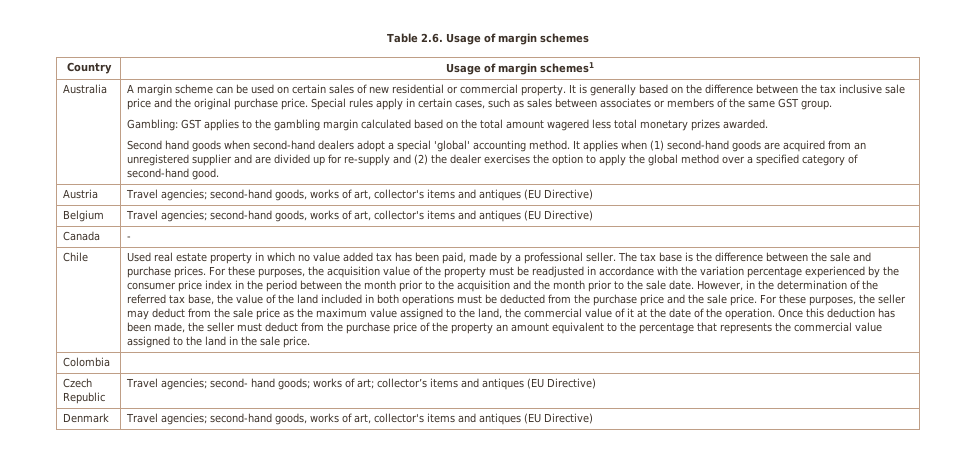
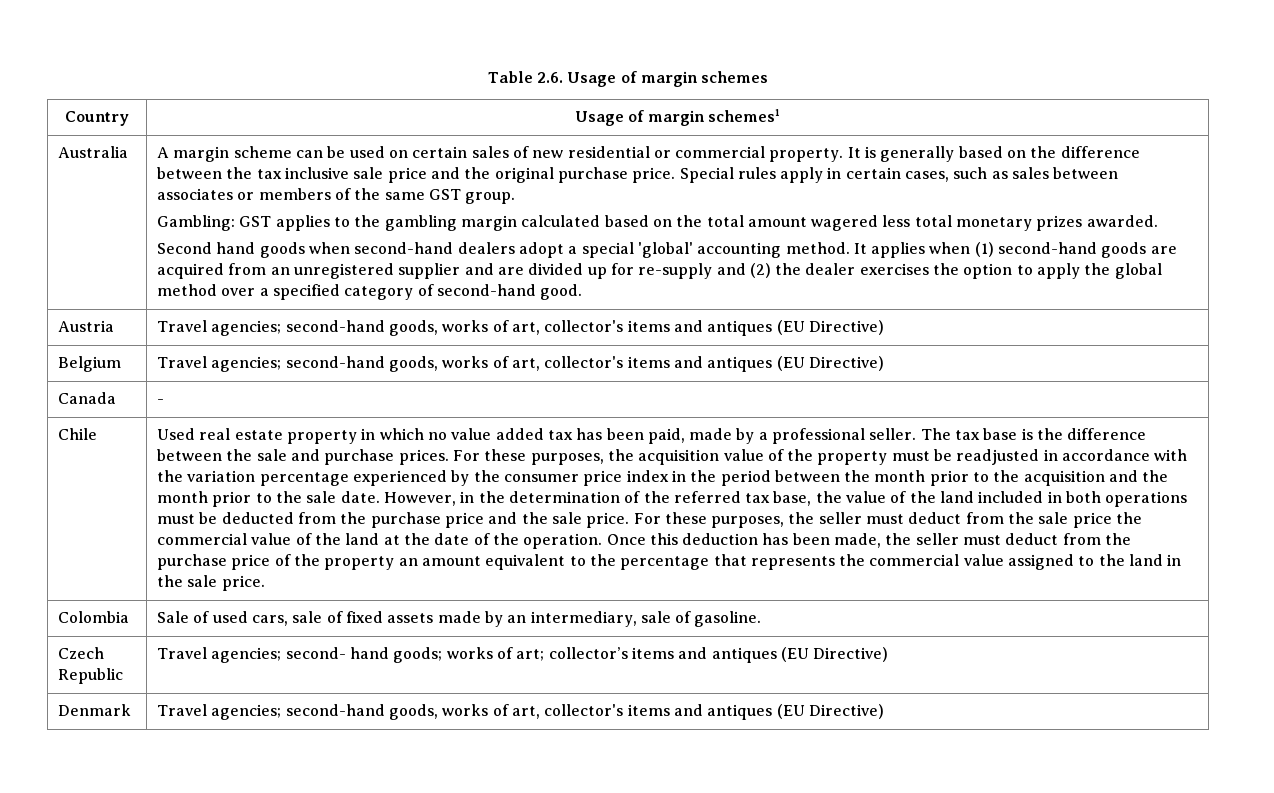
- For these purposes, the seller may deduct from the sale price as the maximum value assigned to the land, the commercial value of it at the date of the operation.
+ For these purposes, the seller must deduct from the sale price the commercial value of the land at the date of the operation.
- Colombia |
+ Colombia | Sale of used cars, sale of fixed assets made by an intermediary, sale of gasoline.

